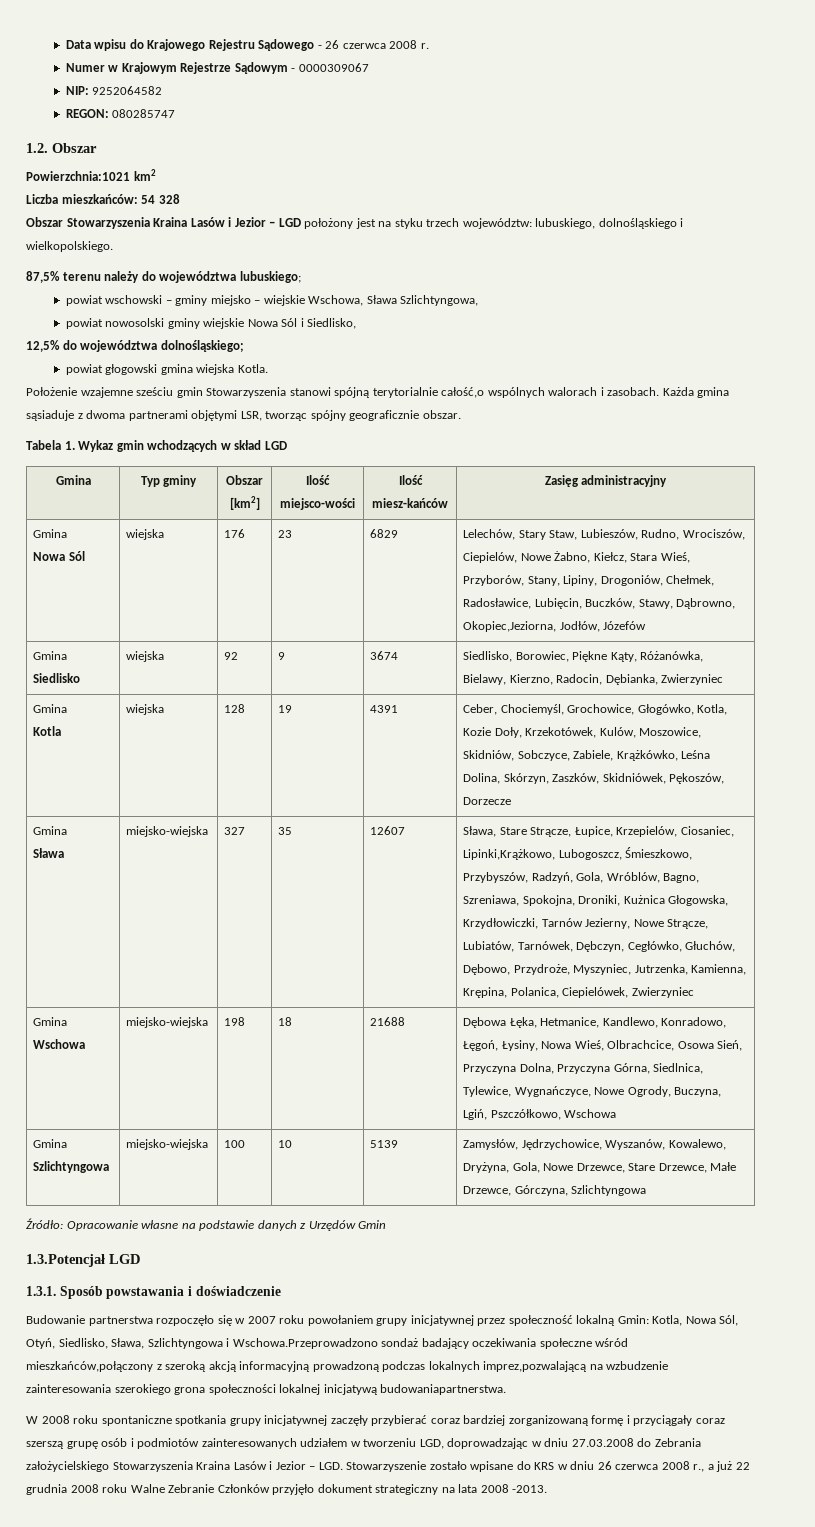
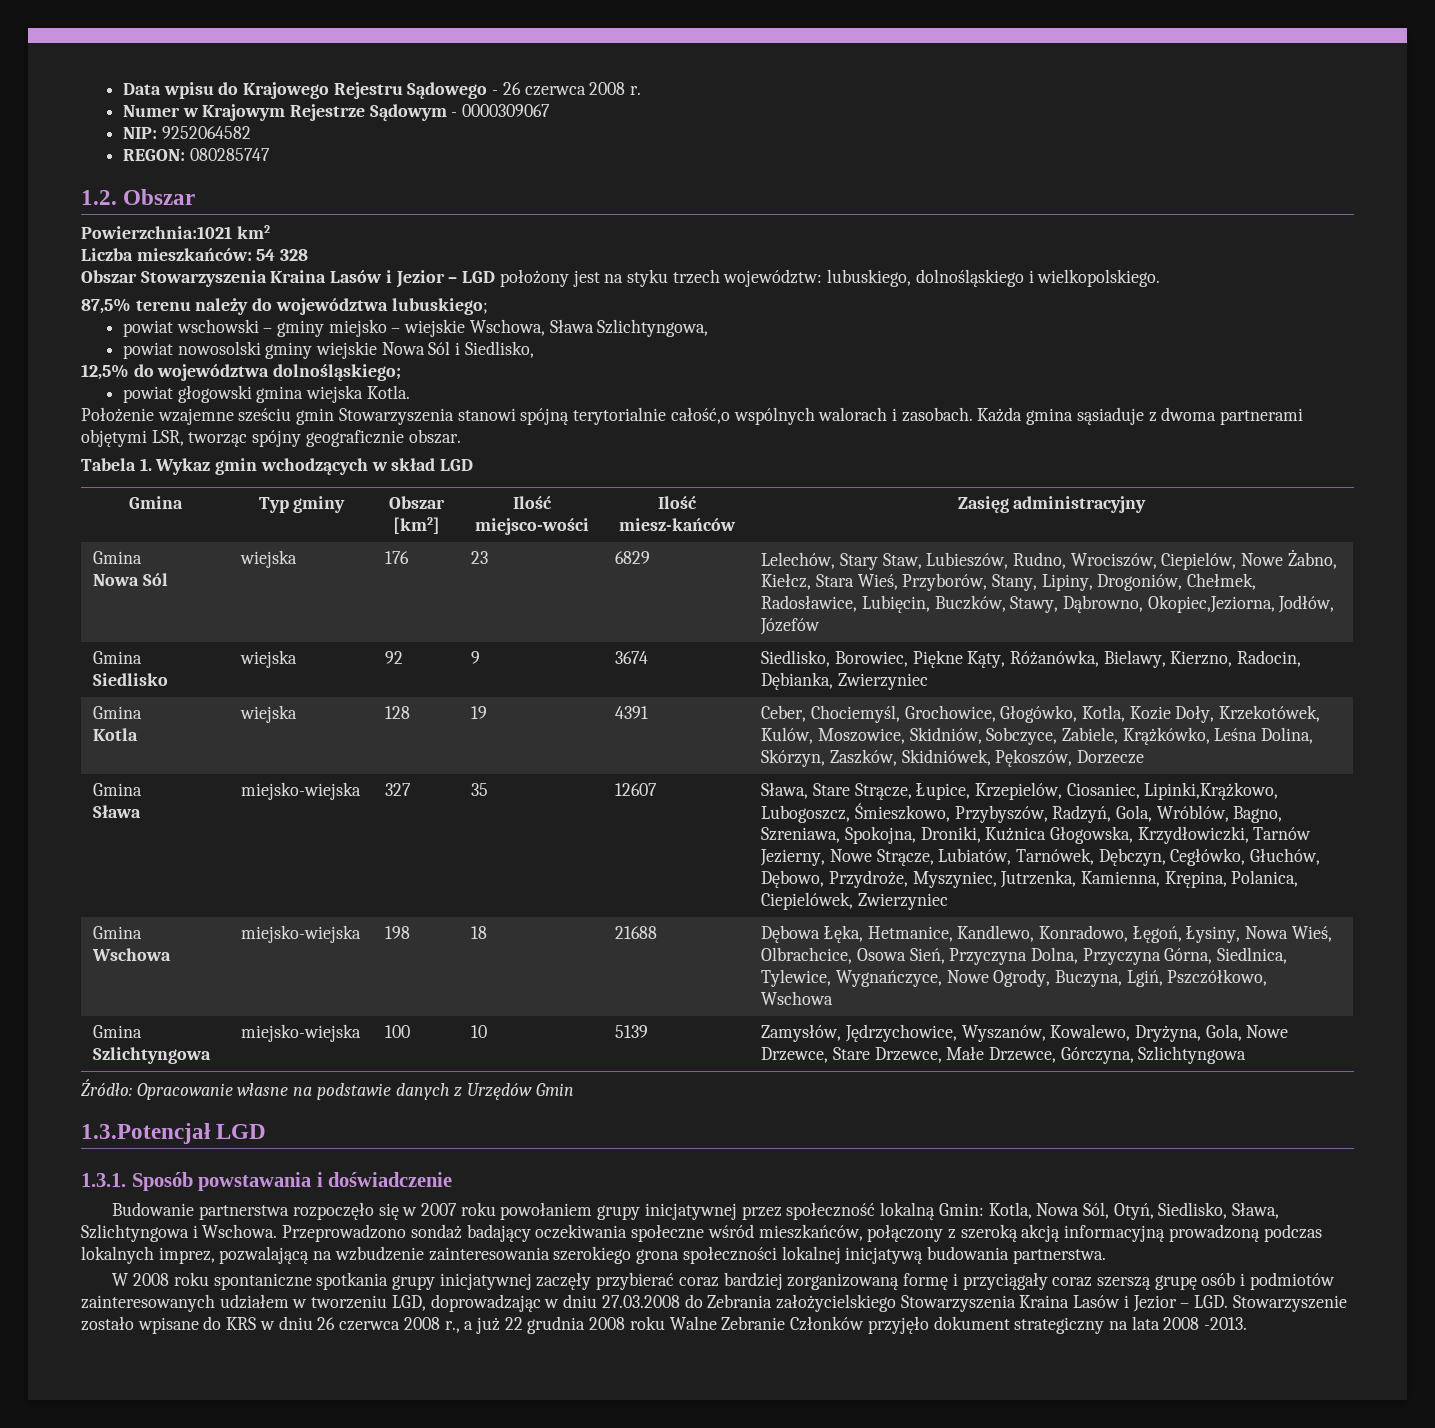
- Budowanie partnerstwa rozpoczęło się w 2007 roku powołaniem grupy inicjatywnej przez społeczność lokalną Gmin: Kotla, Nowa Sól, Otyń, Siedlisko, Sława, Szlichtyngowa i Wschowa.Przeprowadzono sondaż badający oczekiwania społeczne wśród mieszkańców,połączony z szeroką akcją informacyjną prowadzoną podczas lokalnych imprez,pozwalającą na wzbudzenie zainteresowania szerokiego grona społeczności lokalnej inicjatywą budowaniapartnerstwa.
+ Budowanie partnerstwa rozpoczęło się w 2007 roku powołaniem grupy inicjatywnej przez społeczność lokalną Gmin: Kotla, Nowa Sól, Otyń, Siedlisko, Sława, Szlichtyngowa i Wschowa. Przeprowadzono sondaż badający oczekiwania społeczne wśród mieszkańców, połączony z szeroką akcją informacyjną prowadzoną podczas lokalnych imprez, pozwalającą na wzbudzenie zainteresowania szerokiego grona społeczności lokalnej inicjatywą budowania partnerstwa.

